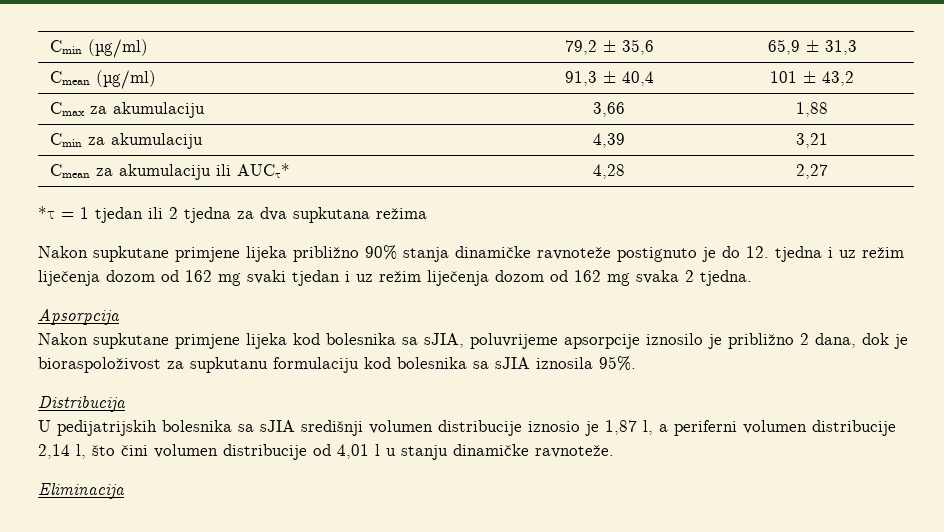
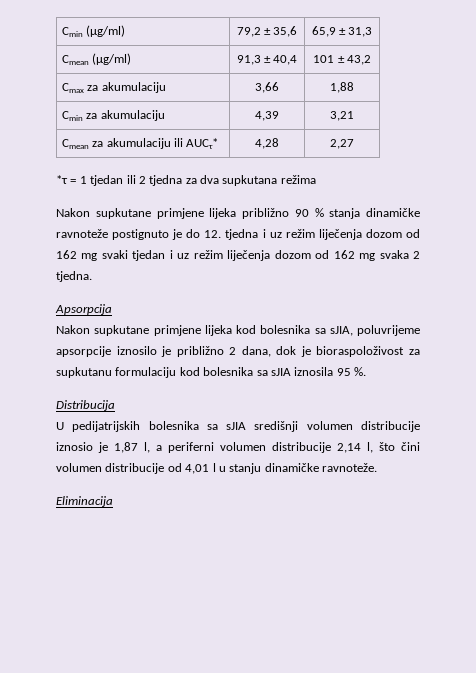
- Nakon supkutane primjene lijeka približno 90% stanja dinamičke ravnoteže postignuto je do 12. tjedna i uz režim liječenja dozom od 162 mg svaki tjedan i uz režim liječenja dozom od 162 mg svaka 2 tjedna.
+ Nakon supkutane primjene lijeka približno 90 % stanja dinamičke ravnoteže postignuto je do 12. tjedna i uz režim liječenja dozom od 162 mg svaki tjedan i uz režim liječenja dozom od 162 mg svaka 2 tjedna.
- Nakon supkutane primjene lijeka kod bolesnika sa sJIA, poluvrijeme apsorpcije iznosilo je približno 2 dana, dok je bioraspoloživost za supkutanu formulaciju kod bolesnika sa sJIA iznosila 95%.
+ Nakon supkutane primjene lijeka kod bolesnika sa sJIA, poluvrijeme apsorpcije iznosilo je približno 2 dana, dok je bioraspoloživost za supkutanu formulaciju kod bolesnika sa sJIA iznosila 95 %.

